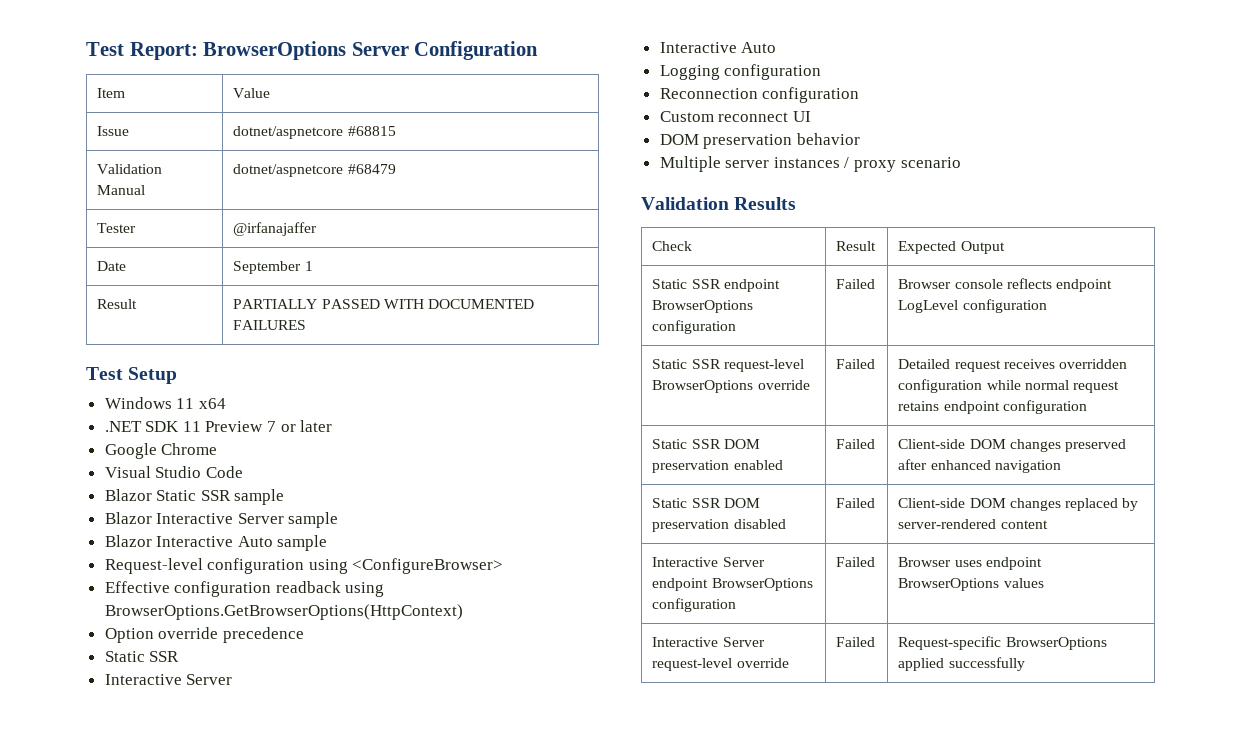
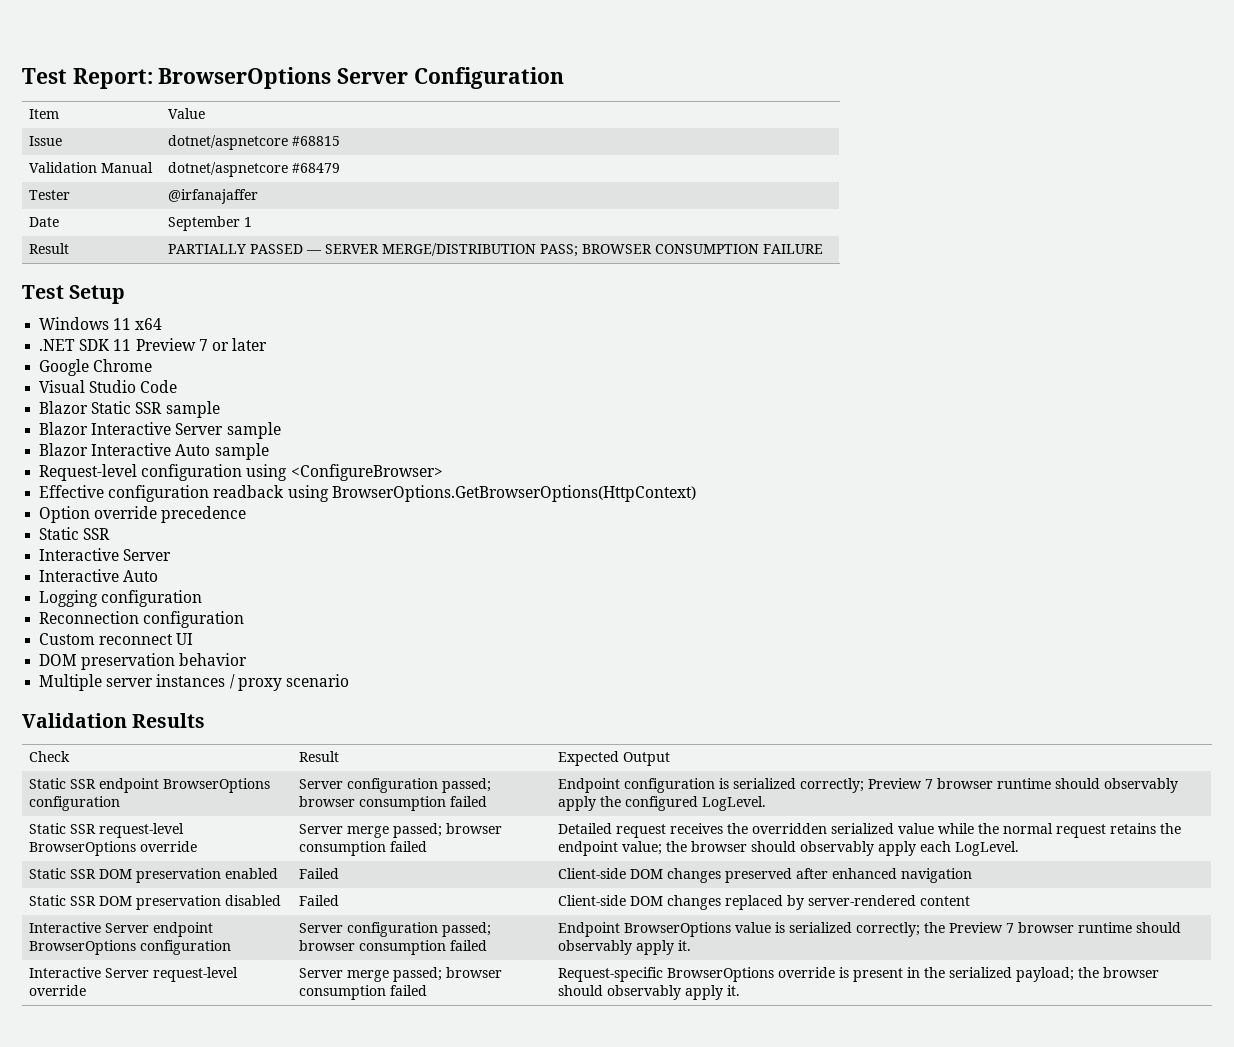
- Result | PARTIALLY PASSED WITH DOCUMENTED FAILURES
+ Result | PARTIALLY PASSED — SERVER MERGE/DISTRIBUTION PASS; BROWSER CONSUMPTION FAILURE
- Static SSR endpoint BrowserOptions configuration | Failed | Browser console reflects endpoint LogLevel configuration
+ Static SSR endpoint BrowserOptions configuration | Server configuration passed; browser consumption failed | Endpoint configuration is serialized correctly; Preview 7 browser runtime should observably apply the configured LogLevel.
- Static SSR request-level BrowserOptions override | Failed | Detailed request receives overridden configuration while normal request retains endpoint configuration
+ Static SSR request-level BrowserOptions override | Server merge passed; browser consumption failed | Detailed request receives the overridden serialized value while the normal request retains the endpoint value; the browser should observably apply each LogLevel.
- Interactive Server endpoint BrowserOptions configuration | Failed | Browser uses endpoint BrowserOptions values
- Interactive Server request-level override | Failed | Request-specific BrowserOptions applied successfully
+ Interactive Server endpoint BrowserOptions configuration | Server configuration passed; browser consumption failed | Endpoint BrowserOptions value is serialized correctly; the Preview 7 browser runtime should observably apply it.
+ Interactive Server request-level override | Server merge passed; browser consumption failed | Request-specific BrowserOptions override is present in the serialized payload; the browser should observably apply it.

